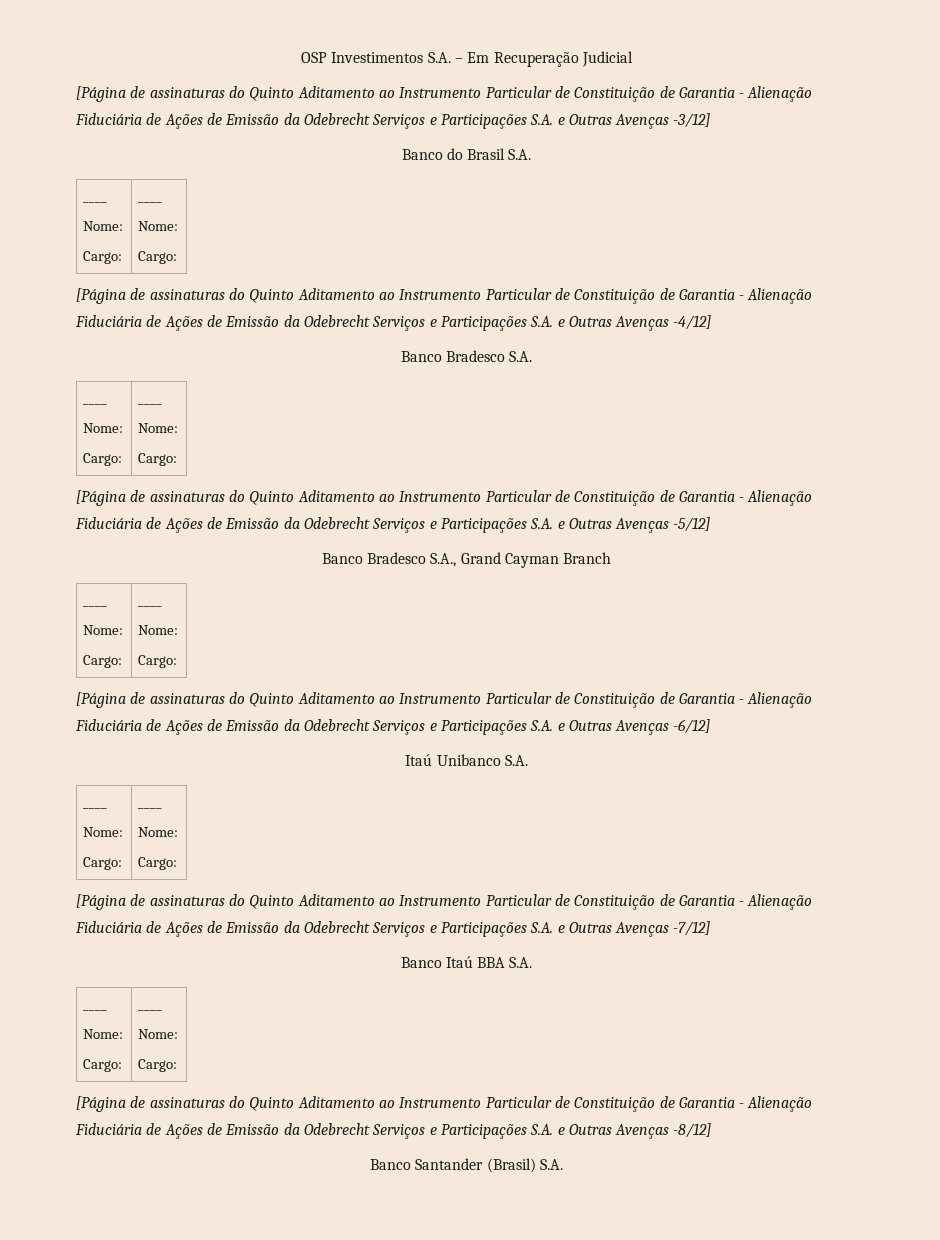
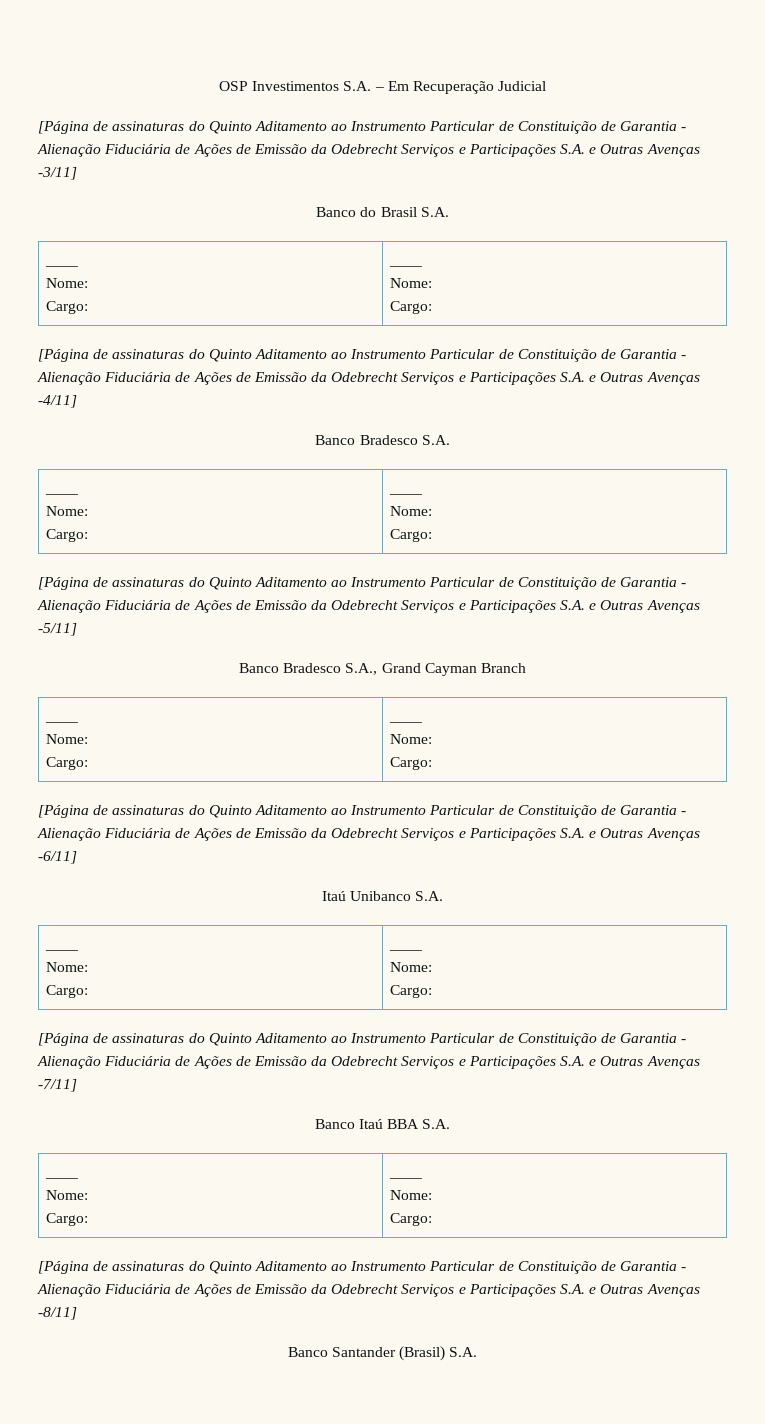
- [Página de assinaturas do Quinto Aditamento ao Instrumento Particular de Constituição de Garantia - Alienação Fiduciária de Ações de Emissão da Odebrecht Serviços e Participações S.A. e Outras Avenças -3/12]
+ [Página de assinaturas do Quinto Aditamento ao Instrumento Particular de Constituição de Garantia - Alienação Fiduciária de Ações de Emissão da Odebrecht Serviços e Participações S.A. e Outras Avenças -3/11]
- [Página de assinaturas do Quinto Aditamento ao Instrumento Particular de Constituição de Garantia - Alienação Fiduciária de Ações de Emissão da Odebrecht Serviços e Participações S.A. e Outras Avenças -4/12]
+ [Página de assinaturas do Quinto Aditamento ao Instrumento Particular de Constituição de Garantia - Alienação Fiduciária de Ações de Emissão da Odebrecht Serviços e Participações S.A. e Outras Avenças -4/11]
- [Página de assinaturas do Quinto Aditamento ao Instrumento Particular de Constituição de Garantia - Alienação Fiduciária de Ações de Emissão da Odebrecht Serviços e Participações S.A. e Outras Avenças -5/12]
+ [Página de assinaturas do Quinto Aditamento ao Instrumento Particular de Constituição de Garantia - Alienação Fiduciária de Ações de Emissão da Odebrecht Serviços e Participações S.A. e Outras Avenças -5/11]
- [Página de assinaturas do Quinto Aditamento ao Instrumento Particular de Constituição de Garantia - Alienação Fiduciária de Ações de Emissão da Odebrecht Serviços e Participações S.A. e Outras Avenças -6/12]
+ [Página de assinaturas do Quinto Aditamento ao Instrumento Particular de Constituição de Garantia - Alienação Fiduciária de Ações de Emissão da Odebrecht Serviços e Participações S.A. e Outras Avenças -6/11]
- [Página de assinaturas do Quinto Aditamento ao Instrumento Particular de Constituição de Garantia - Alienação Fiduciária de Ações de Emissão da Odebrecht Serviços e Participações S.A. e Outras Avenças -7/12]
+ [Página de assinaturas do Quinto Aditamento ao Instrumento Particular de Constituição de Garantia - Alienação Fiduciária de Ações de Emissão da Odebrecht Serviços e Participações S.A. e Outras Avenças -7/11]
- [Página de assinaturas do Quinto Aditamento ao Instrumento Particular de Constituição de Garantia - Alienação Fiduciária de Ações de Emissão da Odebrecht Serviços e Participações S.A. e Outras Avenças -8/12]
+ [Página de assinaturas do Quinto Aditamento ao Instrumento Particular de Constituição de Garantia - Alienação Fiduciária de Ações de Emissão da Odebrecht Serviços e Participações S.A. e Outras Avenças -8/11]

